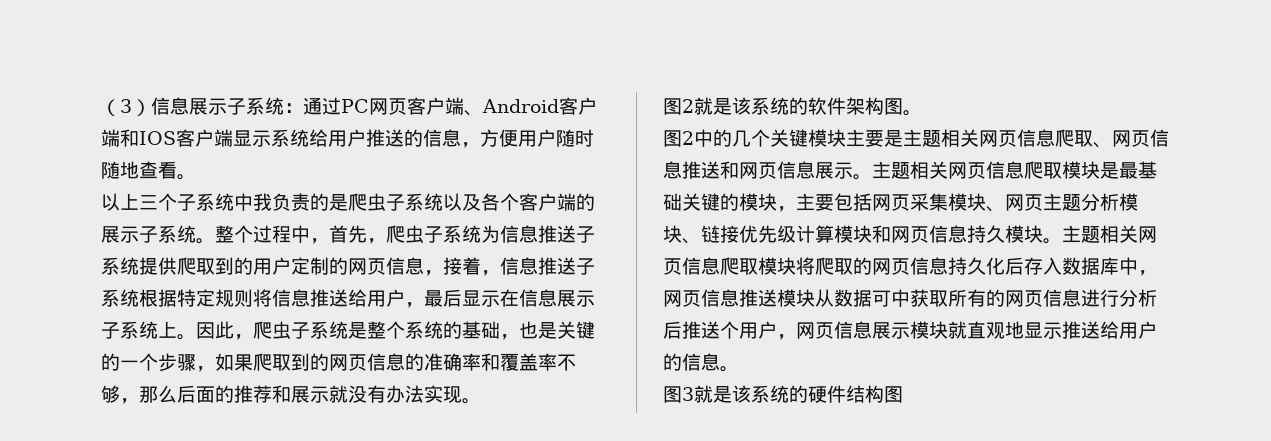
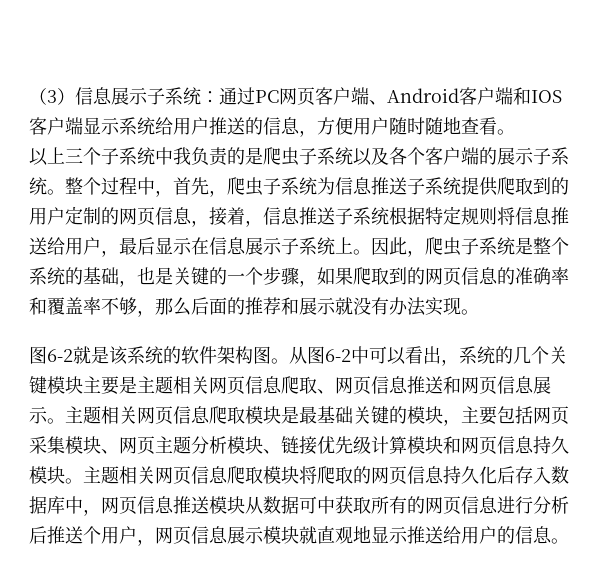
- 图2就是该系统的软件架构图。
- 图2中的几个关键模块主要是主题相关网页信息爬取、网页信息推送和网页信息展示。
+ 图6-2就是该系统的软件架构图。从图6-2中可以看出，系统的几个关键模块主要是主题相关网页信息爬取、网页信息推送和网页信息展示。
- 图3就是该系统的硬件结构图

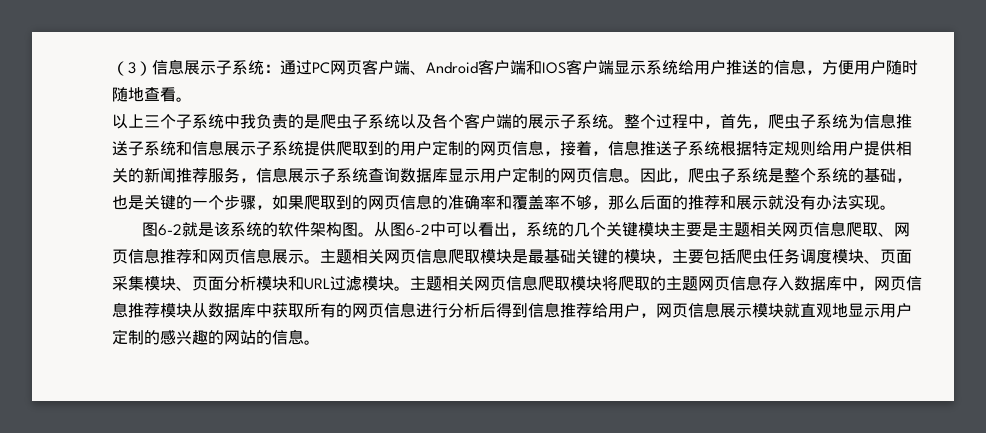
- 整个过程中，首先，爬虫子系统为信息推送子系统提供爬取到的用户定制的网页信息，接着，信息推送子系统根据特定规则将信息推送给用户，最后显示在信息展示子系统上。
+ 整个过程中，首先，爬虫子系统为信息推送子系统和信息展示子系统提供爬取到的用户定制的网页信息，接着，信息推送子系统根据特定规则给用户提供相关的新闻推荐服务，信息展示子系统查询数据库显示用户定制的网页信息。
- 从图6-2中可以看出，系统的几个关键模块主要是主题相关网页信息爬取、网页信息推送和网页信息展示。
+ 从图6-2中可以看出，系统的几个关键模块主要是主题相关网页信息爬取、网页信息推荐和网页信息展示。
- 主题相关网页信息爬取模块是最基础关键的模块，主要包括网页采集模块、网页主题分析模块、链接优先级计算模块和网页信息持久模块。
+ 主题相关网页信息爬取模块是最基础关键的模块，主要包括爬虫任务调度模块、页面采集模块、页面分析模块和URL过滤模块。
- 主题相关网页信息爬取模块将爬取的网页信息持久化后存入数据库中，网页信息推送模块从数据可中获取所有的网页信息进行分析后推送个用户，网页信息展示模块就直观地显示推送给用户的信息。
+ 主题相关网页信息爬取模块将爬取的主题网页信息存入数据库中，网页信息推荐模块从数据库中获取所有的网页信息进行分析后得到信息推荐给用户，网页信息展示模块就直观地显示用户定制的感兴趣的网站的信息。

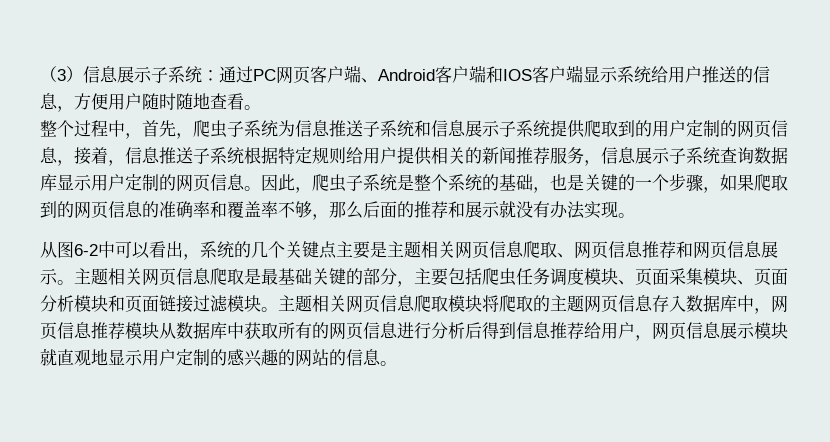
- 以上三个子系统中我负责的是爬虫子系统以及各个客户端的展示子系统。
- 图6-2就是该系统的软件架构图。从图6-2中可以看出，系统的几个关键模块主要是主题相关网页信息爬取、网页信息推荐和网页信息展示。
+ 从图6-2中可以看出，系统的几个关键点主要是主题相关网页信息爬取、网页信息推荐和网页信息展示。
- 主题相关网页信息爬取模块是最基础关键的模块，主要包括爬虫任务调度模块、页面采集模块、页面分析模块和URL过滤模块。
+ 主题相关网页信息爬取是最基础关键的部分，主要包括爬虫任务调度模块、页面采集模块、页面分析模块和页面链接过滤模块。

